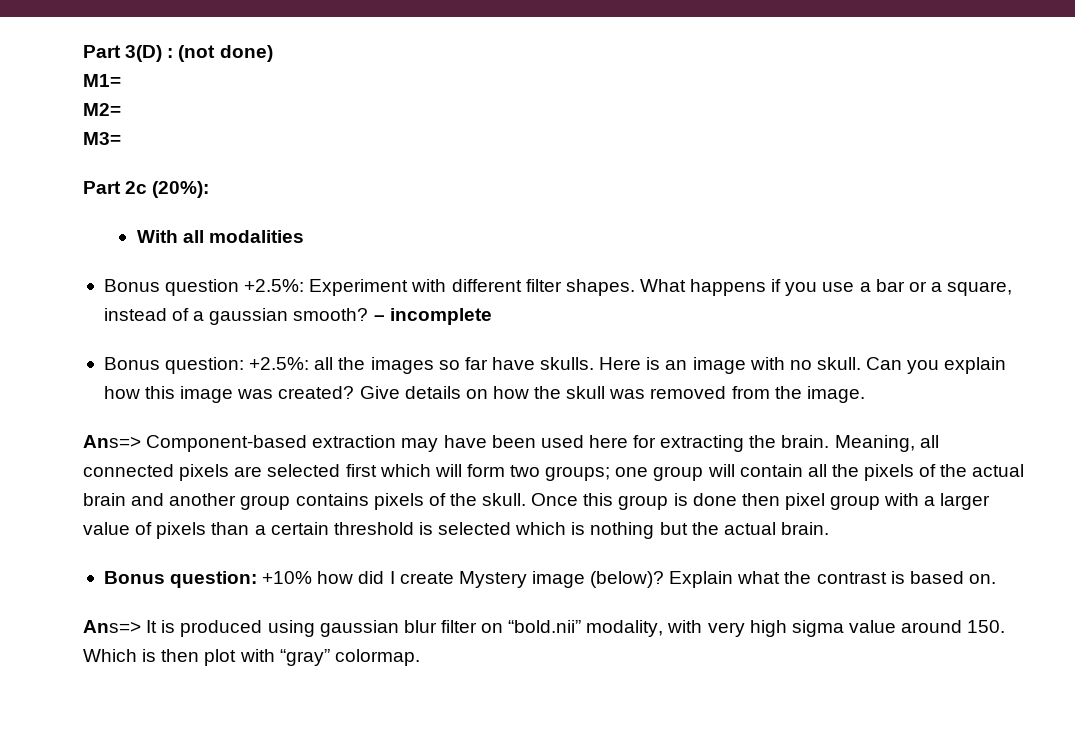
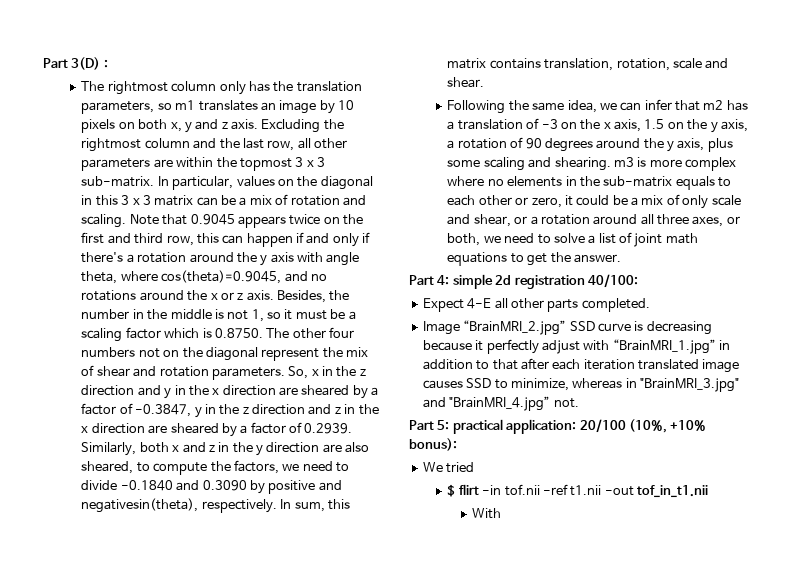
- Part 3(D) : (not done)
- M1=
- M2=
- M3=
- Part 2c (20%):
- With all modalities
- Bonus question +2.5%: Experiment with different filter shapes. What happens if you use a bar or a square, instead of a gaussian smooth? – incomplete
- Bonus question: +2.5%: all the images so far have skulls. Here is an image with no skull. Can you explain how this image was created? Give details on how the skull was removed from the image.
- Ans=> Component-based extraction may have been used here for extracting the brain. Meaning, all connected pixels are selected first which will form two groups; one group will contain all the pixels of the actual brain and another group contains pixels of the skull. Once this group is done then pixel group with a larger value of pixels than a certain threshold is selected which is nothing but the actual brain.
- Bonus question: +10% how did I create Mystery image (below)? Explain what the contrast is based on.
- Ans=> It is produced using gaussian blur filter on “bold.nii” modality, with very high sigma value around 150. Which is then plot with “gray” colormap.
+ Part 3(D) :
+ The rightmost column only has the translation parameters, so m1 translates an image by 10 pixels on both x, y and z axis. Excluding the rightmost column and the last row, all other parameters are within the topmost 3 x 3 sub-matrix. In particular, values on the diagonal in this 3 x 3 matrix can be a mix of rotation and scaling. Note that 0.9045 appears twice on the first and third row, this can happen if and only if there's a rotation around the y axis with angle theta, where cos(theta)=0.9045, and no rotations around the x or z axis. Besides, the number in the middle is not 1, so it must be a scaling factor which is 0.8750. The other four numbers not on the diagonal represent the mix of shear and rotation parameters. So, x in the z direction and y in the x direction are sheared by a factor of -0.3847, y in the z direction and z in the x direction are sheared by a factor of 0.2939. Similarly, both x and z in the y direction are also sheared, to compute the factors, we need to divide -0.1840 and 0.3090 by positive and negativesin(theta), respectively. In sum, this matrix contains translation, rotation, scale and shear.
+ Following the same idea, we can infer that m2 has a translation of -3 on the x axis, 1.5 on the y axis, a rotation of 90 degrees around the y axis, plus some scaling and shearing. m3 is more complex where no elements in the sub-matrix equals to each other or zero, it could be a mix of only scale and shear, or a rotation around all three axes, or both, we need to solve a list of joint math equations to get the answer.
+ Part 4: simple 2d registration 40/100:
+ Expect 4-E all other parts completed.
+ Image “BrainMRI_2.jpg” SSD curve is decreasing because it perfectly adjust with “BrainMRI_1.jpg” in addition to that after each iteration translated image causes SSD to minimize, whereas in "BrainMRI_3.jpg" and "BrainMRI_4.jpg” not.
+ Part 5: practical application: 20/100 (10%, +10% bonus):
+ We tried
+ $ flirt -in tof.nii -ref t1.nii -out tof_in_t1.nii
+ With

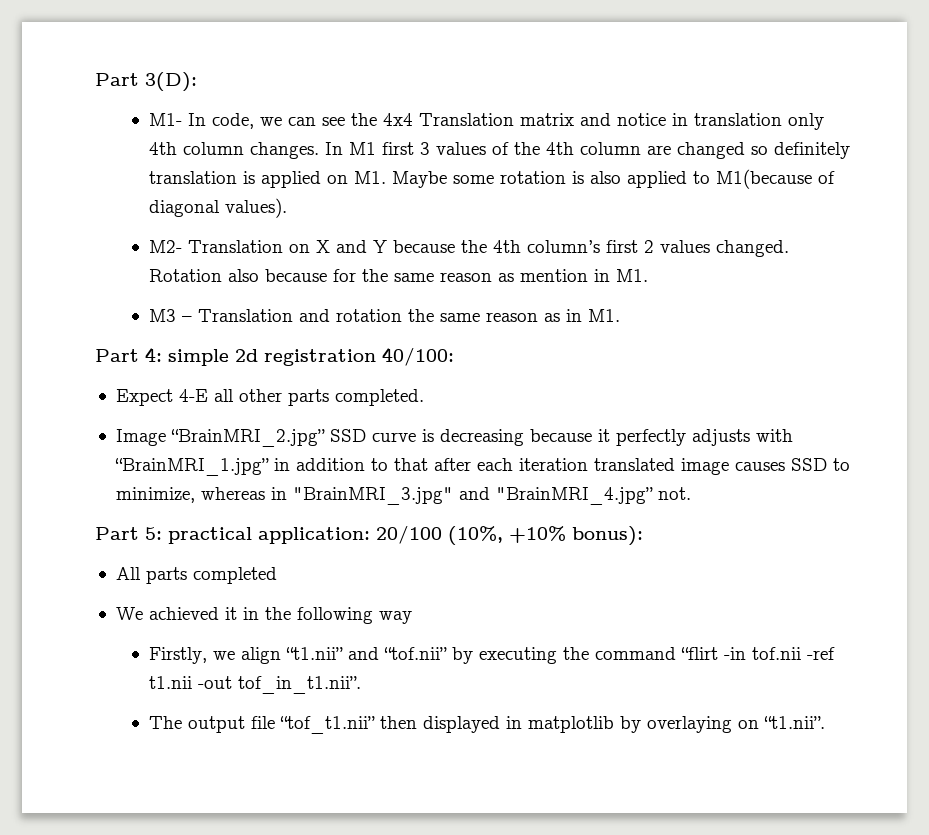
- Part 3(D) :
- The rightmost column only has the translation parameters, so m1 translates an image by 10 pixels on both x, y and z axis. Excluding the rightmost column and the last row, all other parameters are within the topmost 3 x 3 sub-matrix. In particular, values on the diagonal in this 3 x 3 matrix can be a mix of rotation and scaling. Note that 0.9045 appears twice on the first and third row, this can happen if and only if there's a rotation around the y axis with angle theta, where cos(theta)=0.9045, and no rotations around the x or z axis. Besides, the number in the middle is not 1, so it must be a scaling factor which is 0.8750. The other four numbers not on the diagonal represent the mix of shear and rotation parameters. So, x in the z direction and y in the x direction are sheared by a factor of -0.3847, y in the z direction and z in the x direction are sheared by a factor of 0.2939. Similarly, both x and z in the y direction are also sheared, to compute the factors, we need to divide -0.1840 and 0.3090 by positive and negativesin(theta), respectively. In sum, this matrix contains translation, rotation, scale and shear.
- Following the same idea, we can infer that m2 has a translation of -3 on the x axis, 1.5 on the y axis, a rotation of 90 degrees around the y axis, plus some scaling and shearing. m3 is more complex where no elements in the sub-matrix equals to each other or zero, it could be a mix of only scale and shear, or a rotation around all three axes, or both, we need to solve a list of joint math equations to get the answer.
+ Part 3(D):
+ M1- In code, we can see the 4x4 Translation matrix and notice in translation only 4th column changes. In M1 first 3 values of the 4th column are changed so definitely translation is applied on M1. Maybe some rotation is also applied to M1(because of diagonal values).
+ M2- Translation on X and Y because the 4th column’s first 2 values changed. Rotation also because for the same reason as mention in M1.
+ M3 – Translation and rotation the same reason as in M1.
- Image “BrainMRI_2.jpg” SSD curve is decreasing because it perfectly adjust with “BrainMRI_1.jpg” in addition to that after each iteration translated image causes SSD to minimize, whereas in "BrainMRI_3.jpg" and "BrainMRI_4.jpg” not.
+ Image “BrainMRI_2.jpg” SSD curve is decreasing because it perfectly adjusts with “BrainMRI_1.jpg” in addition to that after each iteration translated image causes SSD to minimize, whereas in "BrainMRI_3.jpg" and "BrainMRI_4.jpg” not.
- We tried
- $ flirt -in tof.nii -ref t1.nii -out tof_in_t1.nii
- With
+ All parts completed
+ We achieved it in the following way
+ Firstly, we align “t1.nii” and “tof.nii” by executing the command “flirt -in tof.nii -ref t1.nii -out tof_in_t1.nii”.
+ The output file “tof_t1.nii” then displayed in matplotlib by overlaying on “t1.nii”.

